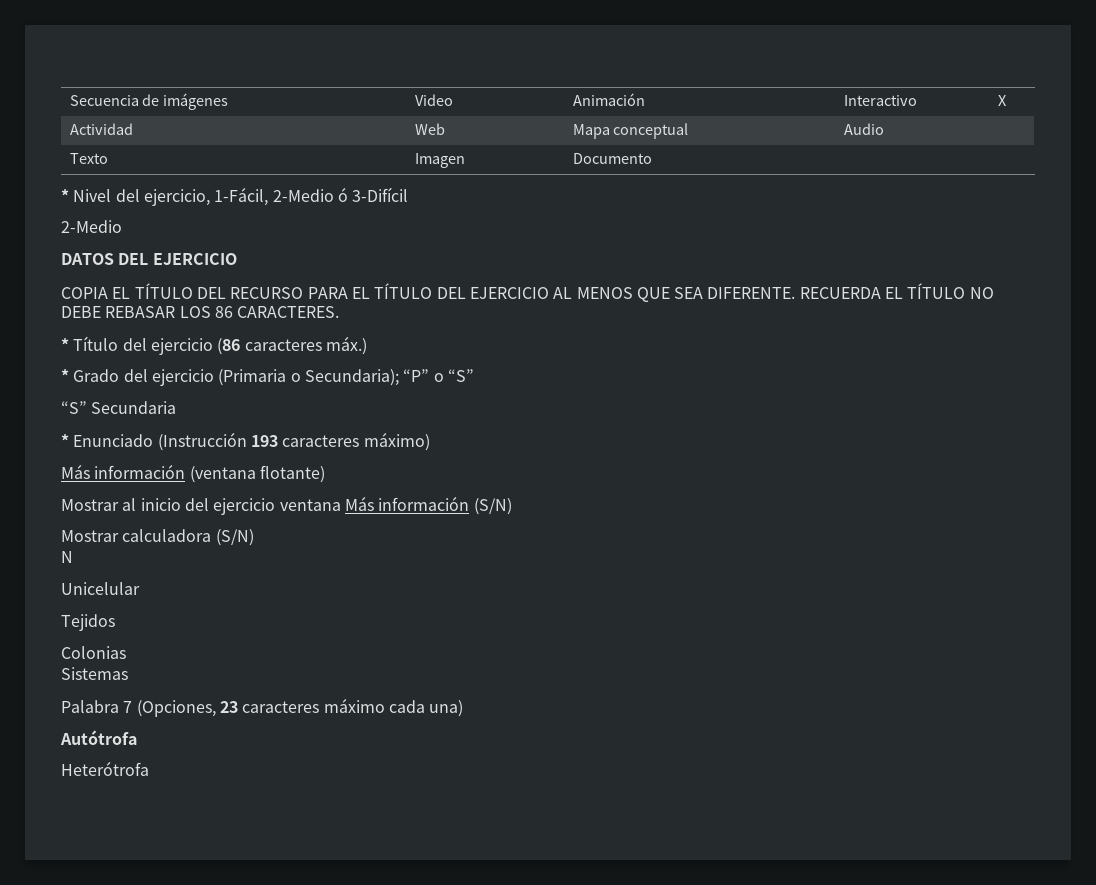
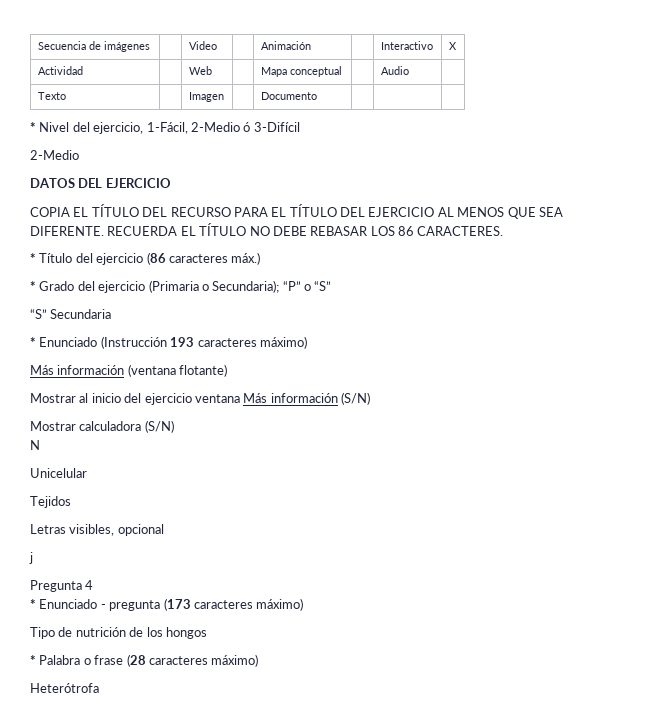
- Colonias
- Sistemas
- Palabra 7 (Opciones, 23 caracteres máximo cada una)
- Autótrofa
+ Letras visibles, opcional
+ j
+ Pregunta 4
+ * Enunciado - pregunta (173 caracteres máximo)
+ Tipo de nutrición de los hongos
+ * Palabra o frase (28 caracteres máximo)

